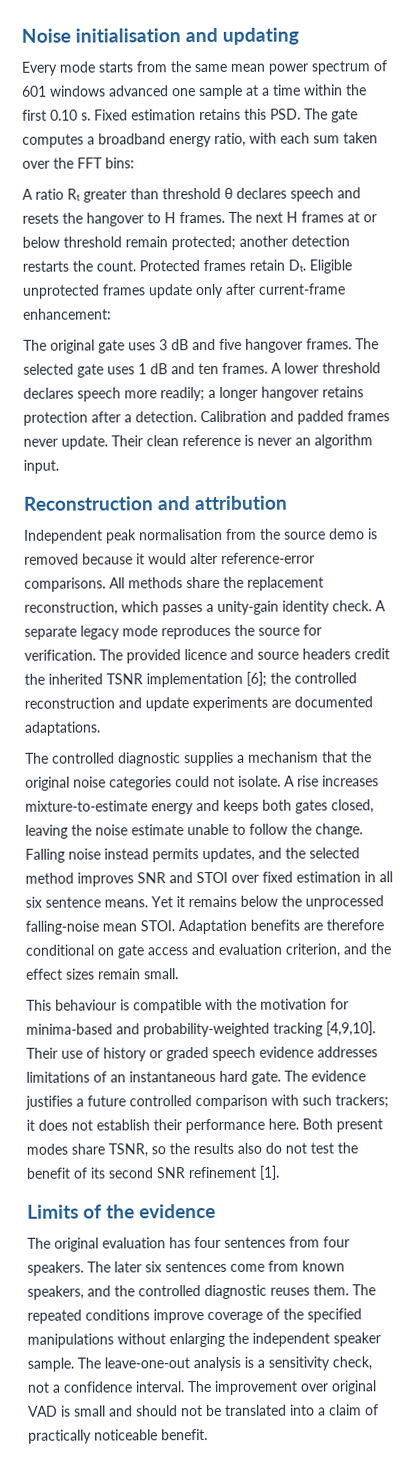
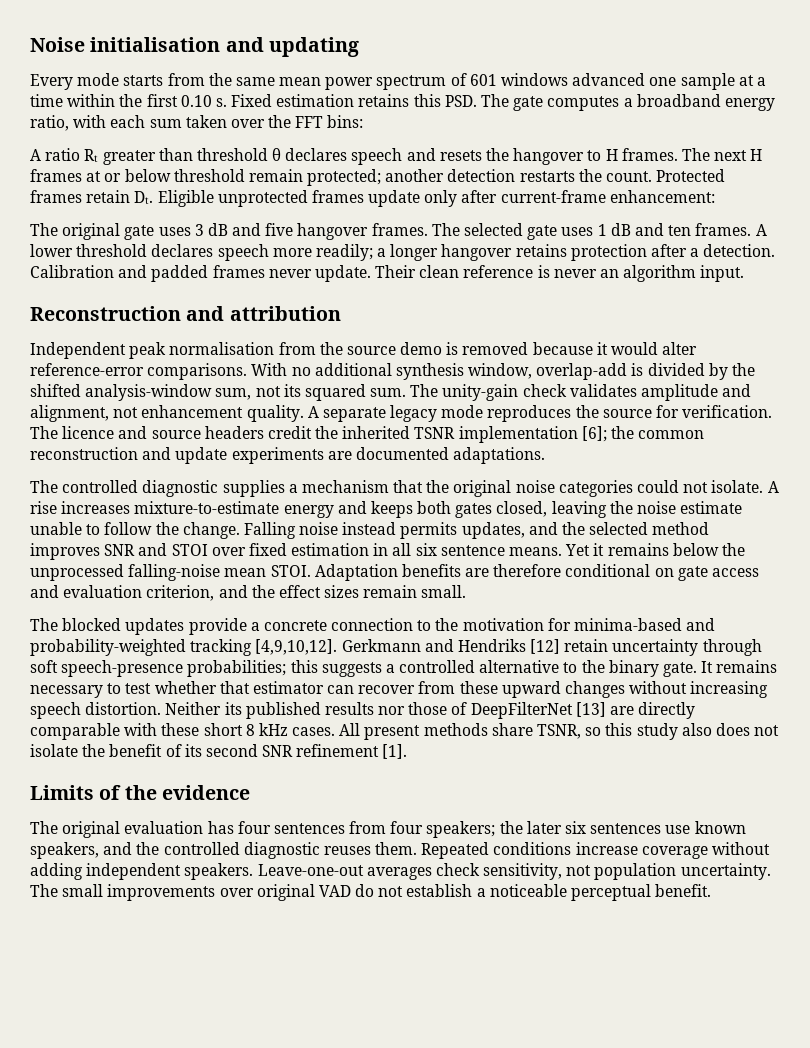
- All methods share the replacement reconstruction, which passes a unity-gain identity check.
+ With no additional synthesis window, overlap-add is divided by the shifted analysis-window sum, not its squared sum. The unity-gain check validates amplitude and alignment, not enhancement quality.
- The provided licence and source headers credit the inherited TSNR implementation [6]; the controlled reconstruction and update experiments are documented adaptations.
+ The licence and source headers credit the inherited TSNR implementation [6]; the common reconstruction and update experiments are documented adaptations.
- This behaviour is compatible with the motivation for minima-based and probability-weighted tracking [4,9,10]. Their use of history or graded speech evidence addresses limitations of an instantaneous hard gate. The evidence justifies a future controlled comparison with such trackers; it does not establish their performance here. Both present modes share TSNR, so the results also do not test the benefit of its second SNR refinement [1].
+ The blocked updates provide a concrete connection to the motivation for minima-based and probability-weighted tracking [4,9,10,12]. Gerkmann and Hendriks [12] retain uncertainty through soft speech-presence probabilities; this suggests a controlled alternative to the binary gate. It remains necessary to test whether that estimator can recover from these upward changes without increasing speech distortion. Neither its published results nor those of DeepFilterNet [13] are directly comparable with these short 8 kHz cases. All present methods share TSNR, so this study also does not isolate the benefit of its second SNR refinement [1].
- The original evaluation has four sentences from four speakers. The later six sentences come from known speakers, and the controlled diagnostic reuses them.
+ The original evaluation has four sentences from four speakers; the later six sentences use known speakers, and the controlled diagnostic reuses them.
- The repeated conditions improve coverage of the specified manipulations without enlarging the independent speaker sample. The leave-one-out analysis is a sensitivity check, not a confidence interval. The improvement over original VAD is small and should not be translated into a claim of practically noticeable benefit.
+ Repeated conditions increase coverage without adding independent speakers. Leave-one-out averages check sensitivity, not population uncertainty. The small improvements over original VAD do not establish a noticeable perceptual benefit.

